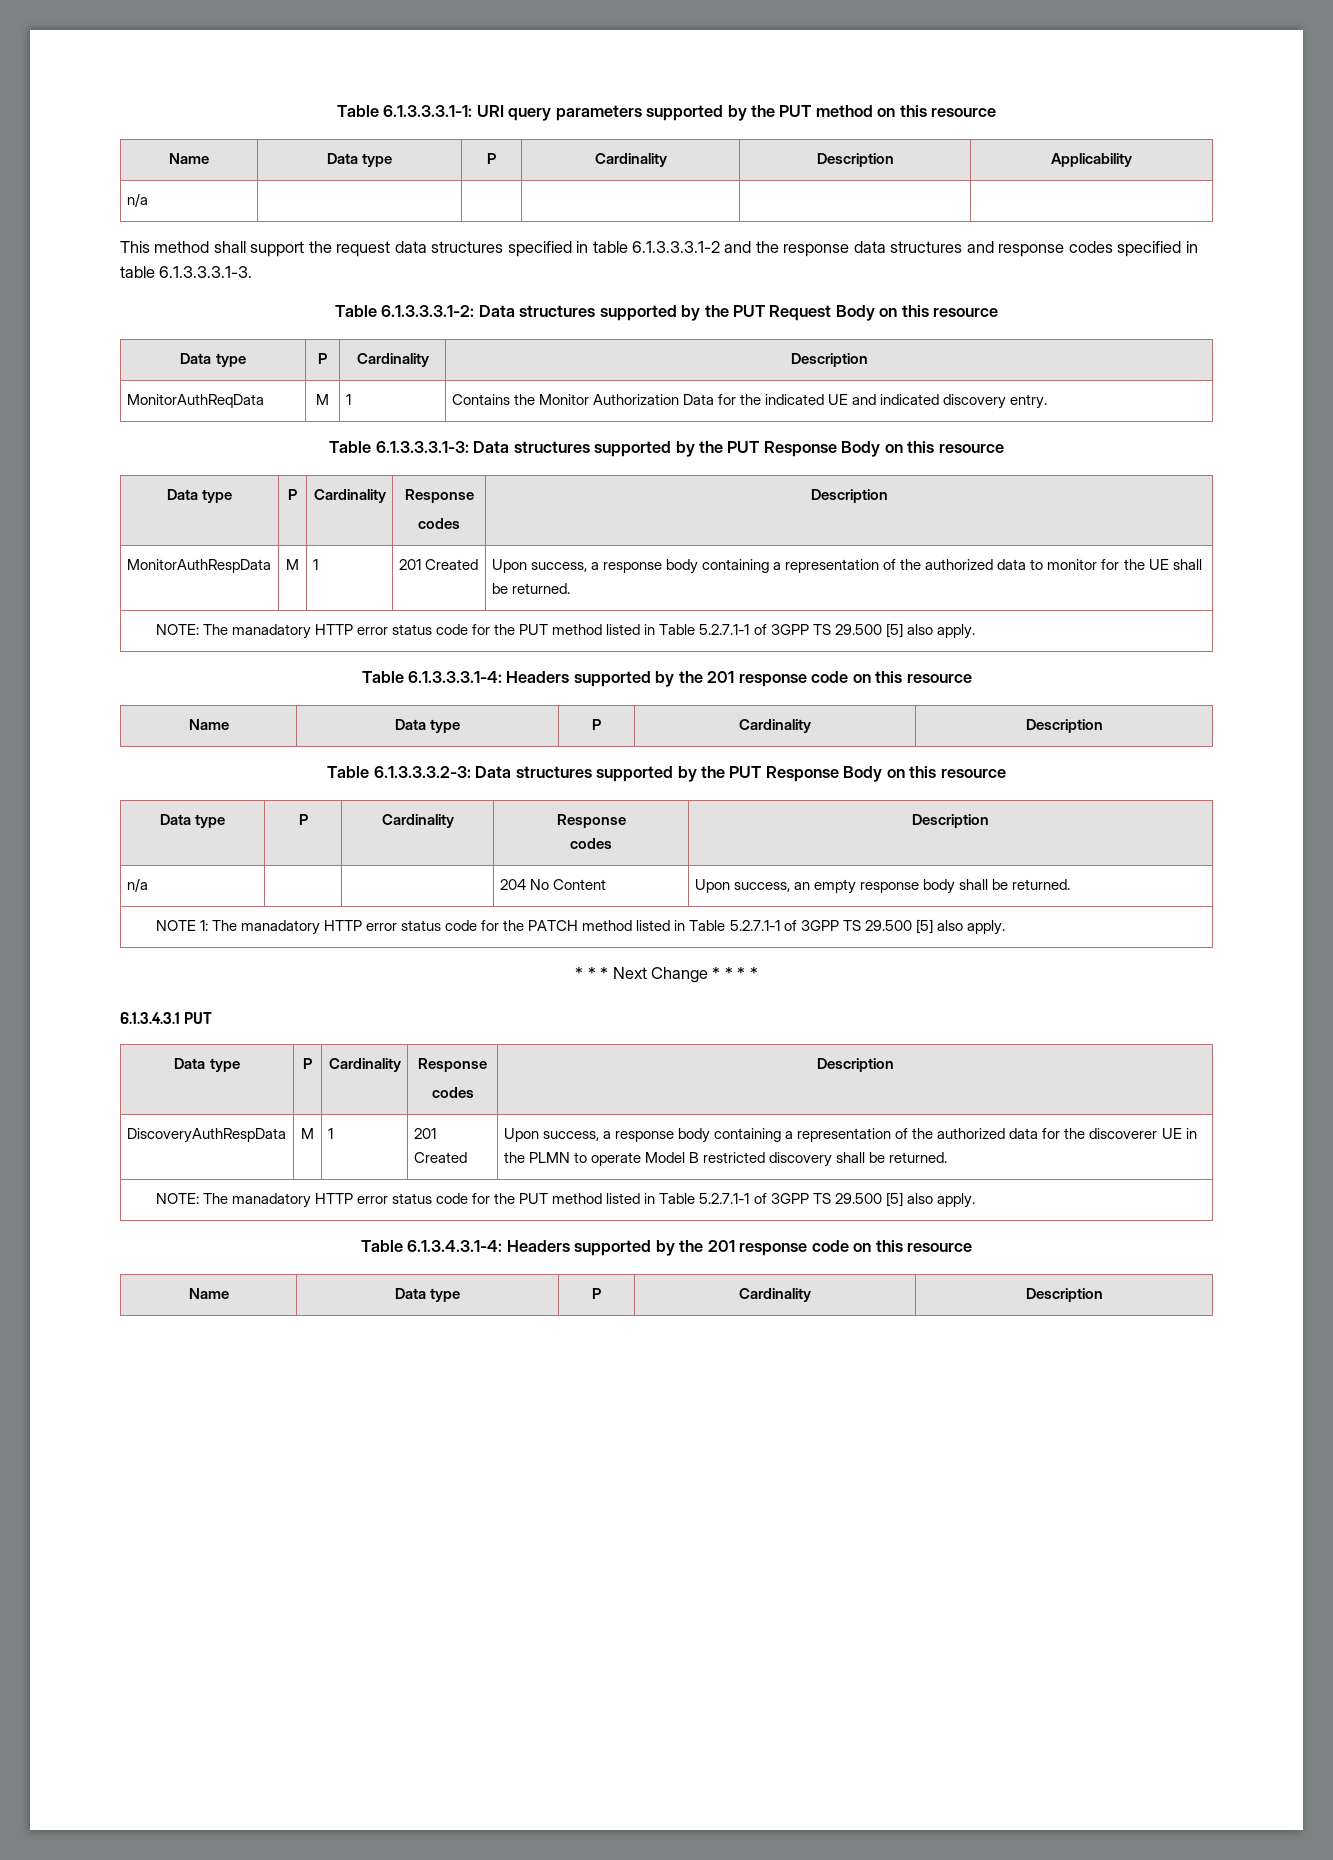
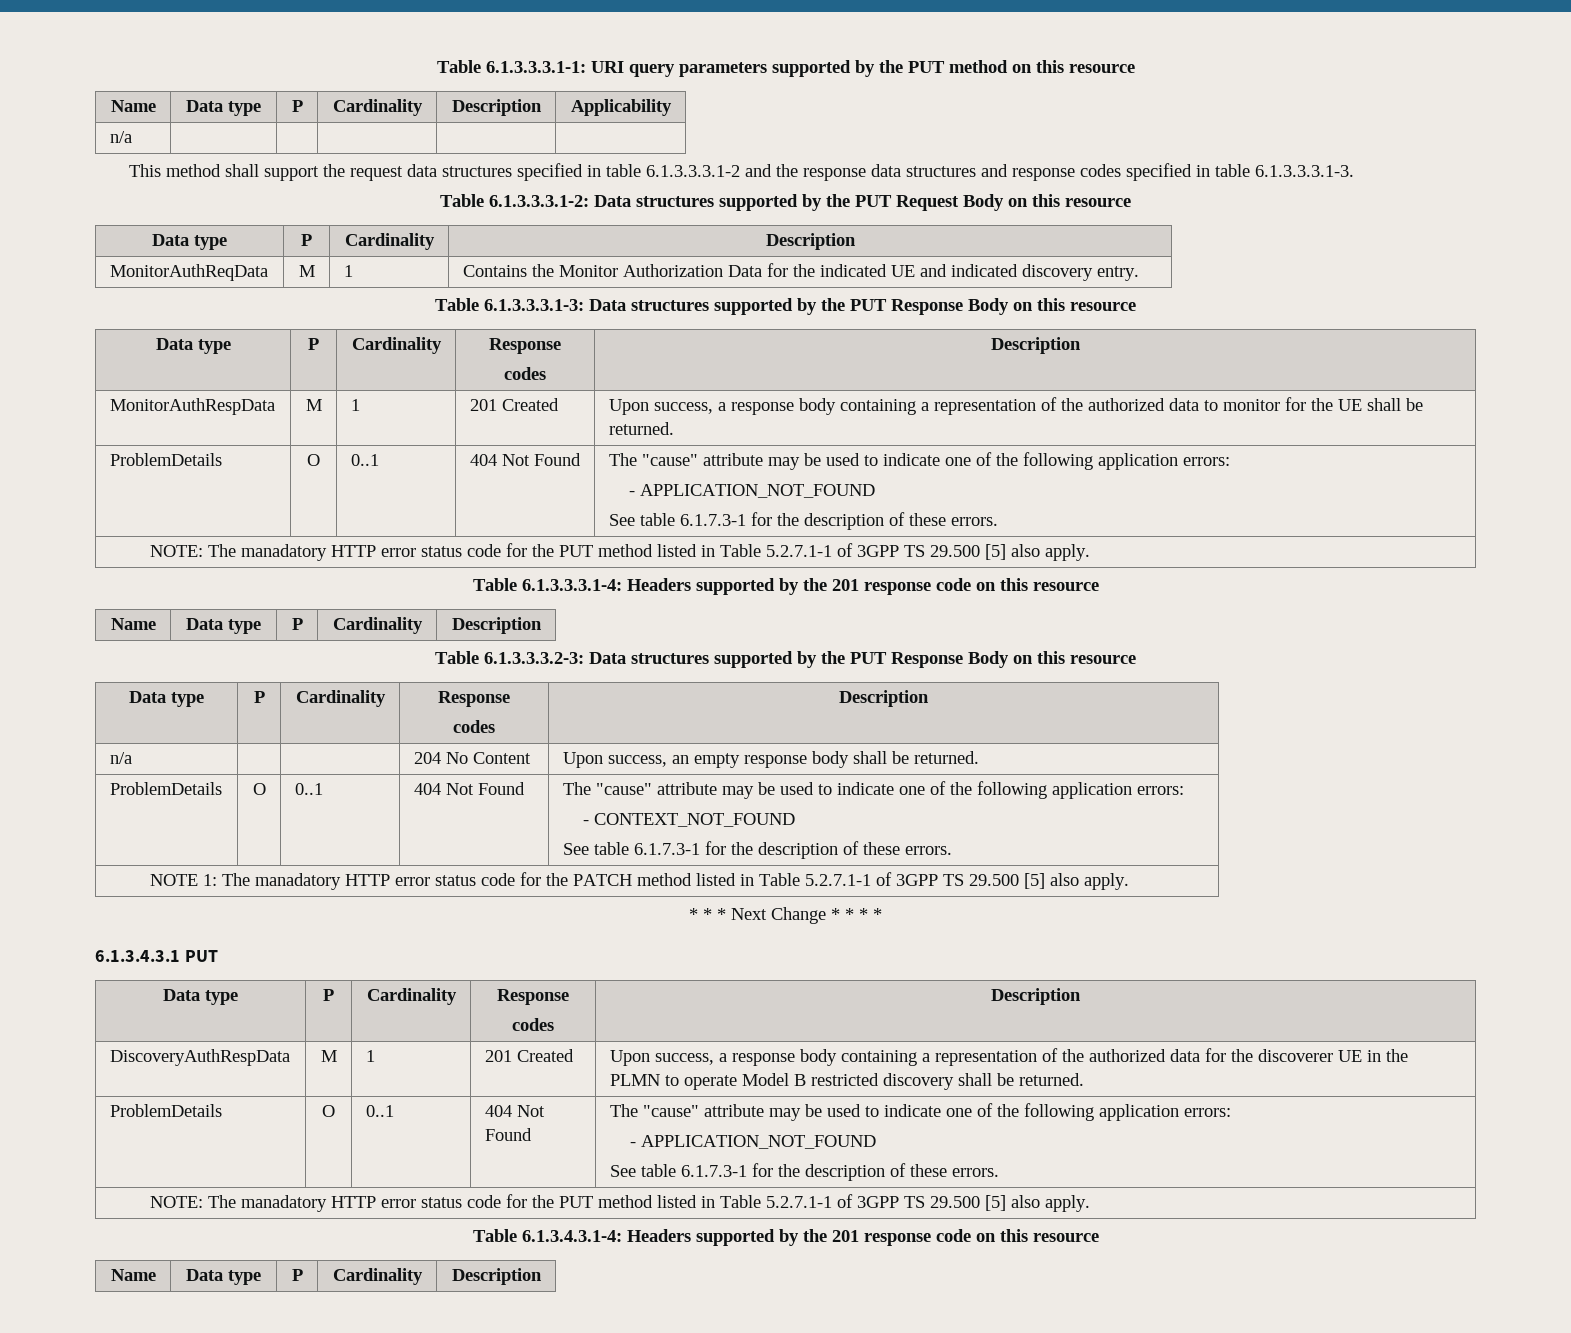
  MonitorAuthRespData | M | 1 | 201 Created | Upon success, a response body containing a representation of the authorized data to monitor for the UE shall be returned.
+ ProblemDetails | O | 0..1 | 404 Not Found | The "cause" attribute may be used to indicate one of the following application errors:
+ - APPLICATION_NOT_FOUND
+ See table 6.1.7.3-1 for the description of these errors.
  n/a | | | 204 No Content | Upon success, an empty response body shall be returned.
+ ProblemDetails | O | 0..1 | 404 Not Found | The "cause" attribute may be used to indicate one of the following application errors:
+ - CONTEXT_NOT_FOUND
+ See table 6.1.7.3-1 for the description of these errors.
  DiscoveryAuthRespData | M | 1 | 201 Created | Upon success, a response body containing a representation of the authorized data for the discoverer UE in the PLMN to operate Model B restricted discovery shall be returned.
+ ProblemDetails | O | 0..1 | 404 Not Found | The "cause" attribute may be used to indicate one of the following application errors:
+ - APPLICATION_NOT_FOUND
+ See table 6.1.7.3-1 for the description of these errors.

